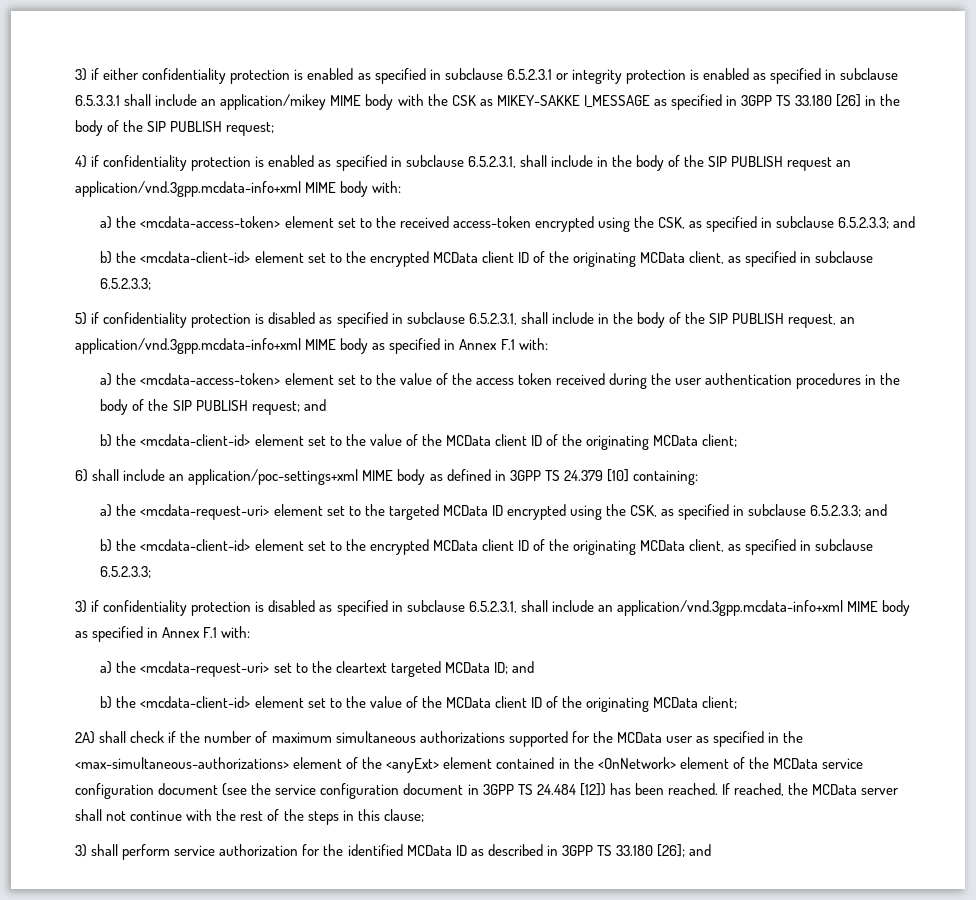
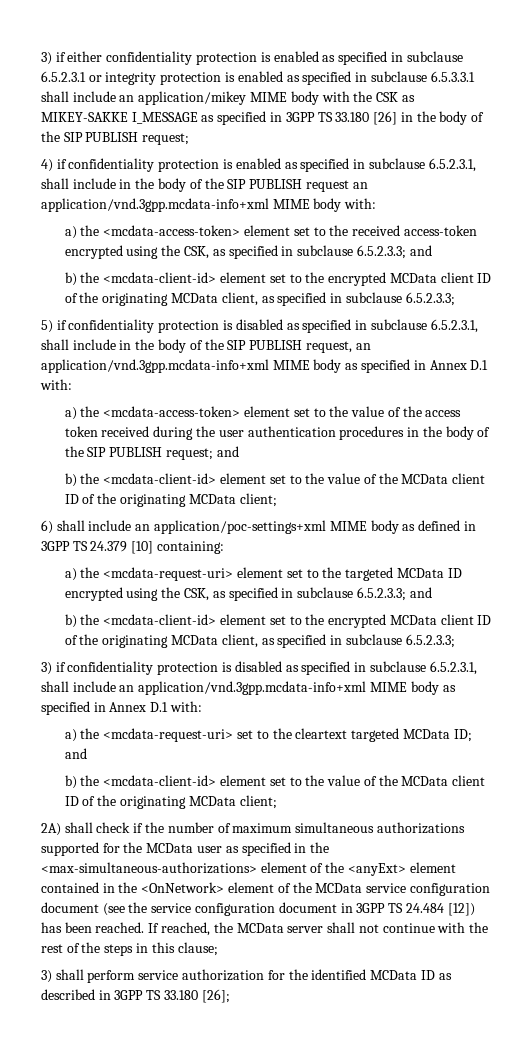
- 5) if confidentiality protection is disabled as specified in subclause 6.5.2.3.1, shall include in the body of the SIP PUBLISH request, an application/vnd.3gpp.mcdata-info+xml MIME body as specified in Annex F.1 with:
+ 5) if confidentiality protection is disabled as specified in subclause 6.5.2.3.1, shall include in the body of the SIP PUBLISH request, an application/vnd.3gpp.mcdata-info+xml MIME body as specified in Annex D.1 with:
- 3) if confidentiality protection is disabled as specified in subclause 6.5.2.3.1, shall include an application/vnd.3gpp.mcdata-info+xml MIME body as specified in Annex F.1 with:
+ 3) if confidentiality protection is disabled as specified in subclause 6.5.2.3.1, shall include an application/vnd.3gpp.mcdata-info+xml MIME body as specified in Annex D.1 with:
- 3) shall perform service authorization for the identified MCData ID as described in 3GPP TS 33.180 [26]; and
+ 3) shall perform service authorization for the identified MCData ID as described in 3GPP TS 33.180 [26];

